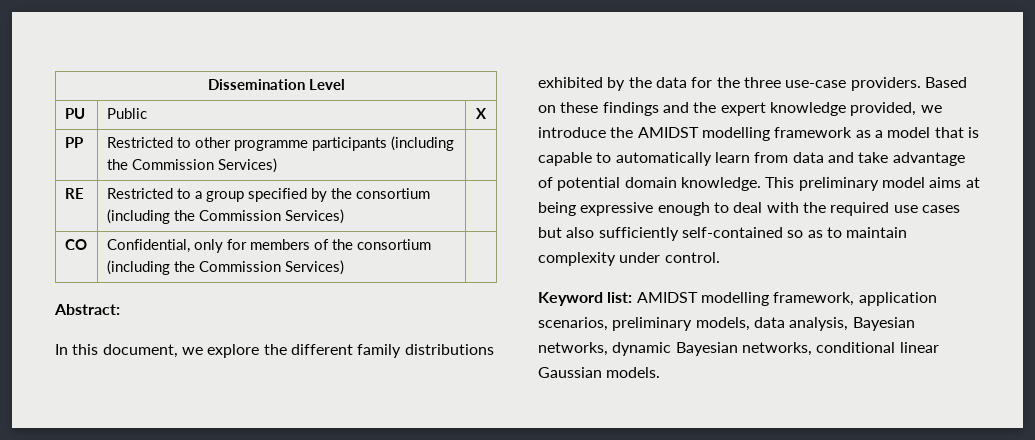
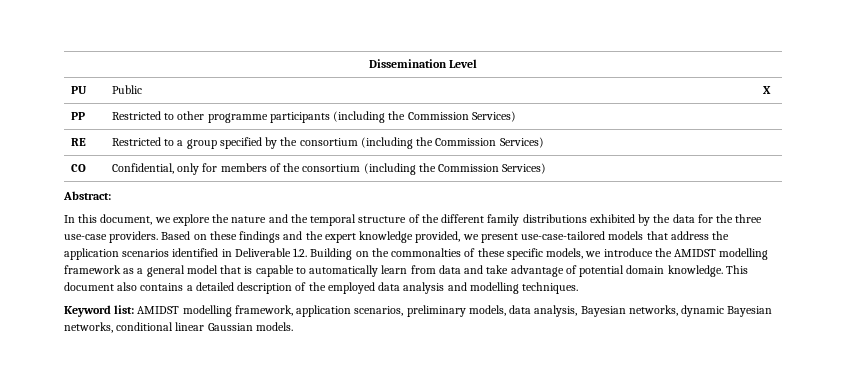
- In this document, we explore the different family distributions exhibited by the data for the three use-case providers.
+ In this document, we explore the nature and the temporal structure of the different family distributions exhibited by the data for the three use-case providers.
- Based on these findings and the expert knowledge provided, we introduce the AMIDST modelling framework as a model that is capable to automatically learn from data and take advantage of potential domain knowledge.
+ Based on these findings and the expert knowledge provided, we present use-case-tailored models that address the application scenarios identified in Deliverable 1.2. Building on the commonalties of these specific models, we introduce the AMIDST modelling framework as a general model that is capable to automatically learn from data and take advantage of potential domain knowledge.
- This preliminary model aims at being expressive enough to deal with the required use cases but also sufficiently self-contained so as to maintain complexity under control.
+ This document also contains a detailed description of the employed data analysis and modelling techniques.

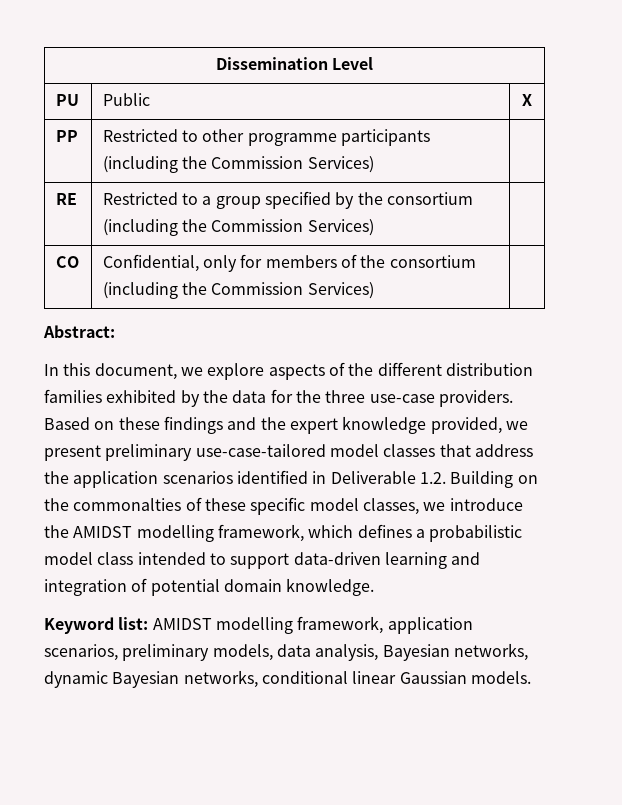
- In this document, we explore the nature and the temporal structure of the different family distributions exhibited by the data for the three use-case providers.
+ In this document, we explore aspects of the different distribution families exhibited by the data for the three use-case providers.
- Based on these findings and the expert knowledge provided, we present use-case-tailored models that address the application scenarios identified in Deliverable 1.2. Building on the commonalties of these specific models, we introduce the AMIDST modelling framework as a general model that is capable to automatically learn from data and take advantage of potential domain knowledge. This document also contains a detailed description of the employed data analysis and modelling techniques.
+ Based on these findings and the expert knowledge provided, we present preliminary use-case-tailored model classes that address the application scenarios identified in Deliverable 1.2. Building on the commonalties of these specific model classes, we introduce the AMIDST modelling framework, which defines a probabilistic model class intended to support data-driven learning and integration of potential domain knowledge.

